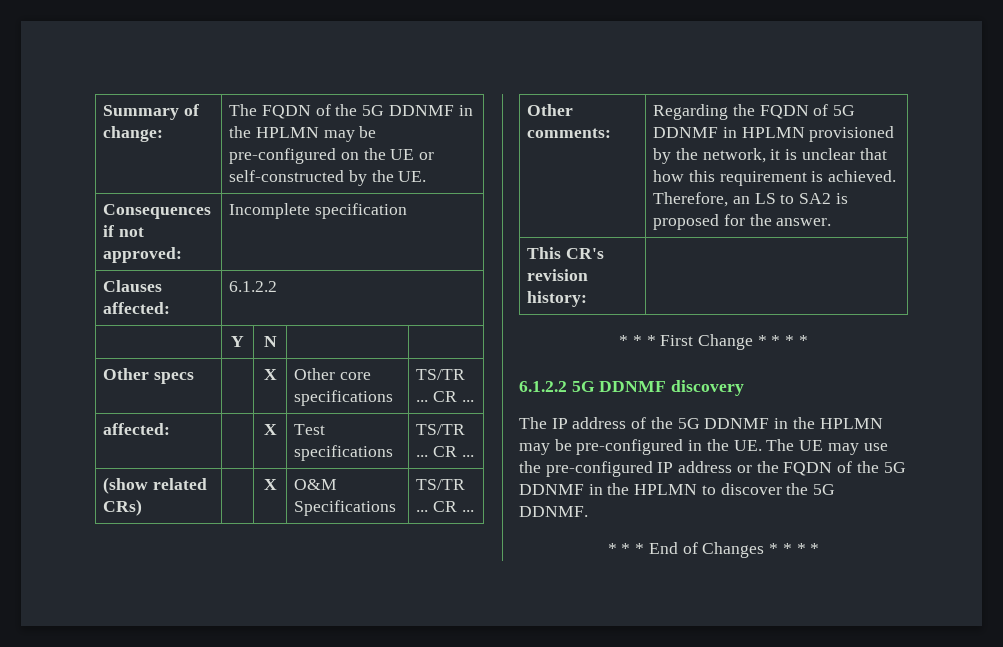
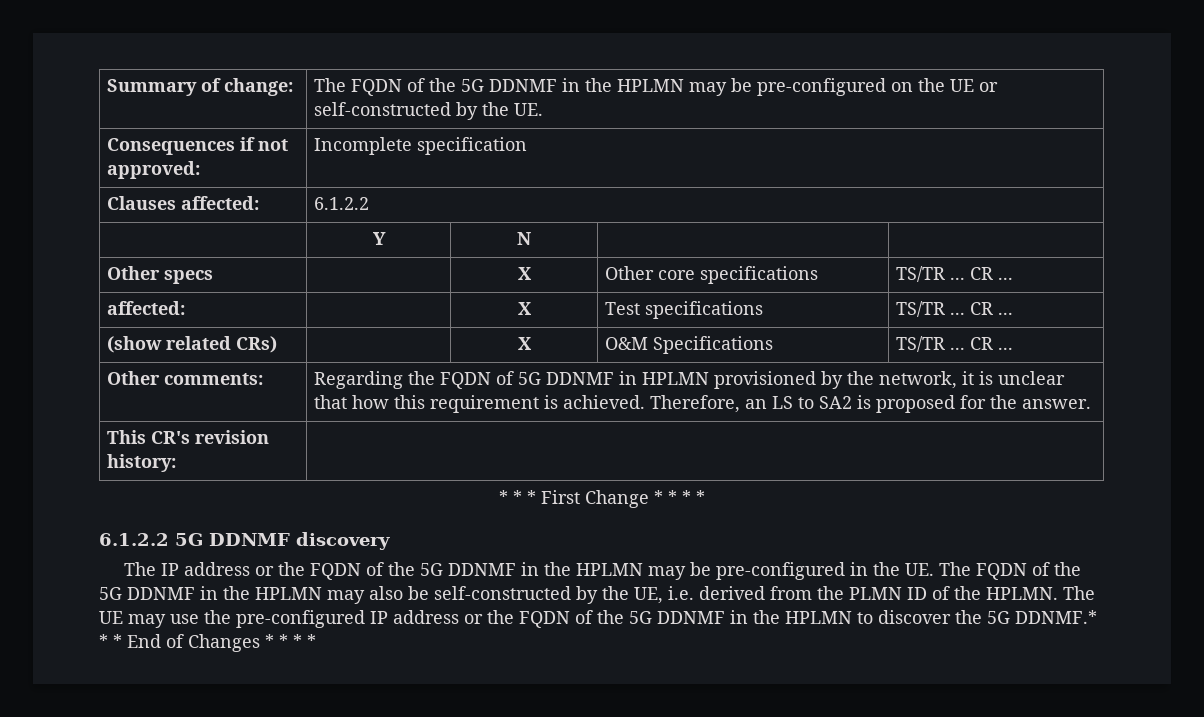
- The IP address of the 5G DDNMF in the HPLMN may be pre-configured in the UE. The UE may use the pre-configured IP address or the FQDN of the 5G DDNMF in the HPLMN to discover the 5G DDNMF.
- * * * End of Changes * * * *
+ The IP address or the FQDN of the 5G DDNMF in the HPLMN may be pre-configured in the UE. The FQDN of the 5G DDNMF in the HPLMN may also be self-constructed by the UE, i.e. derived from the PLMN ID of the HPLMN. The UE may use the pre-configured IP address or the FQDN of the 5G DDNMF in the HPLMN to discover the 5G DDNMF.* * * End of Changes * * * *

